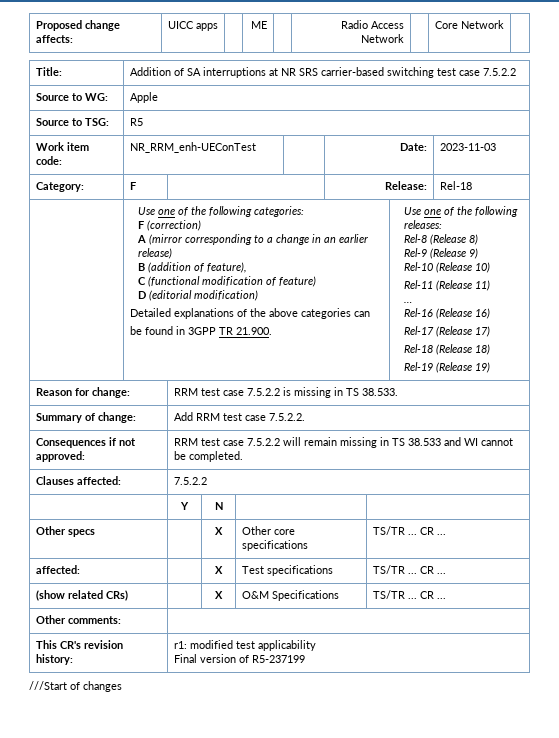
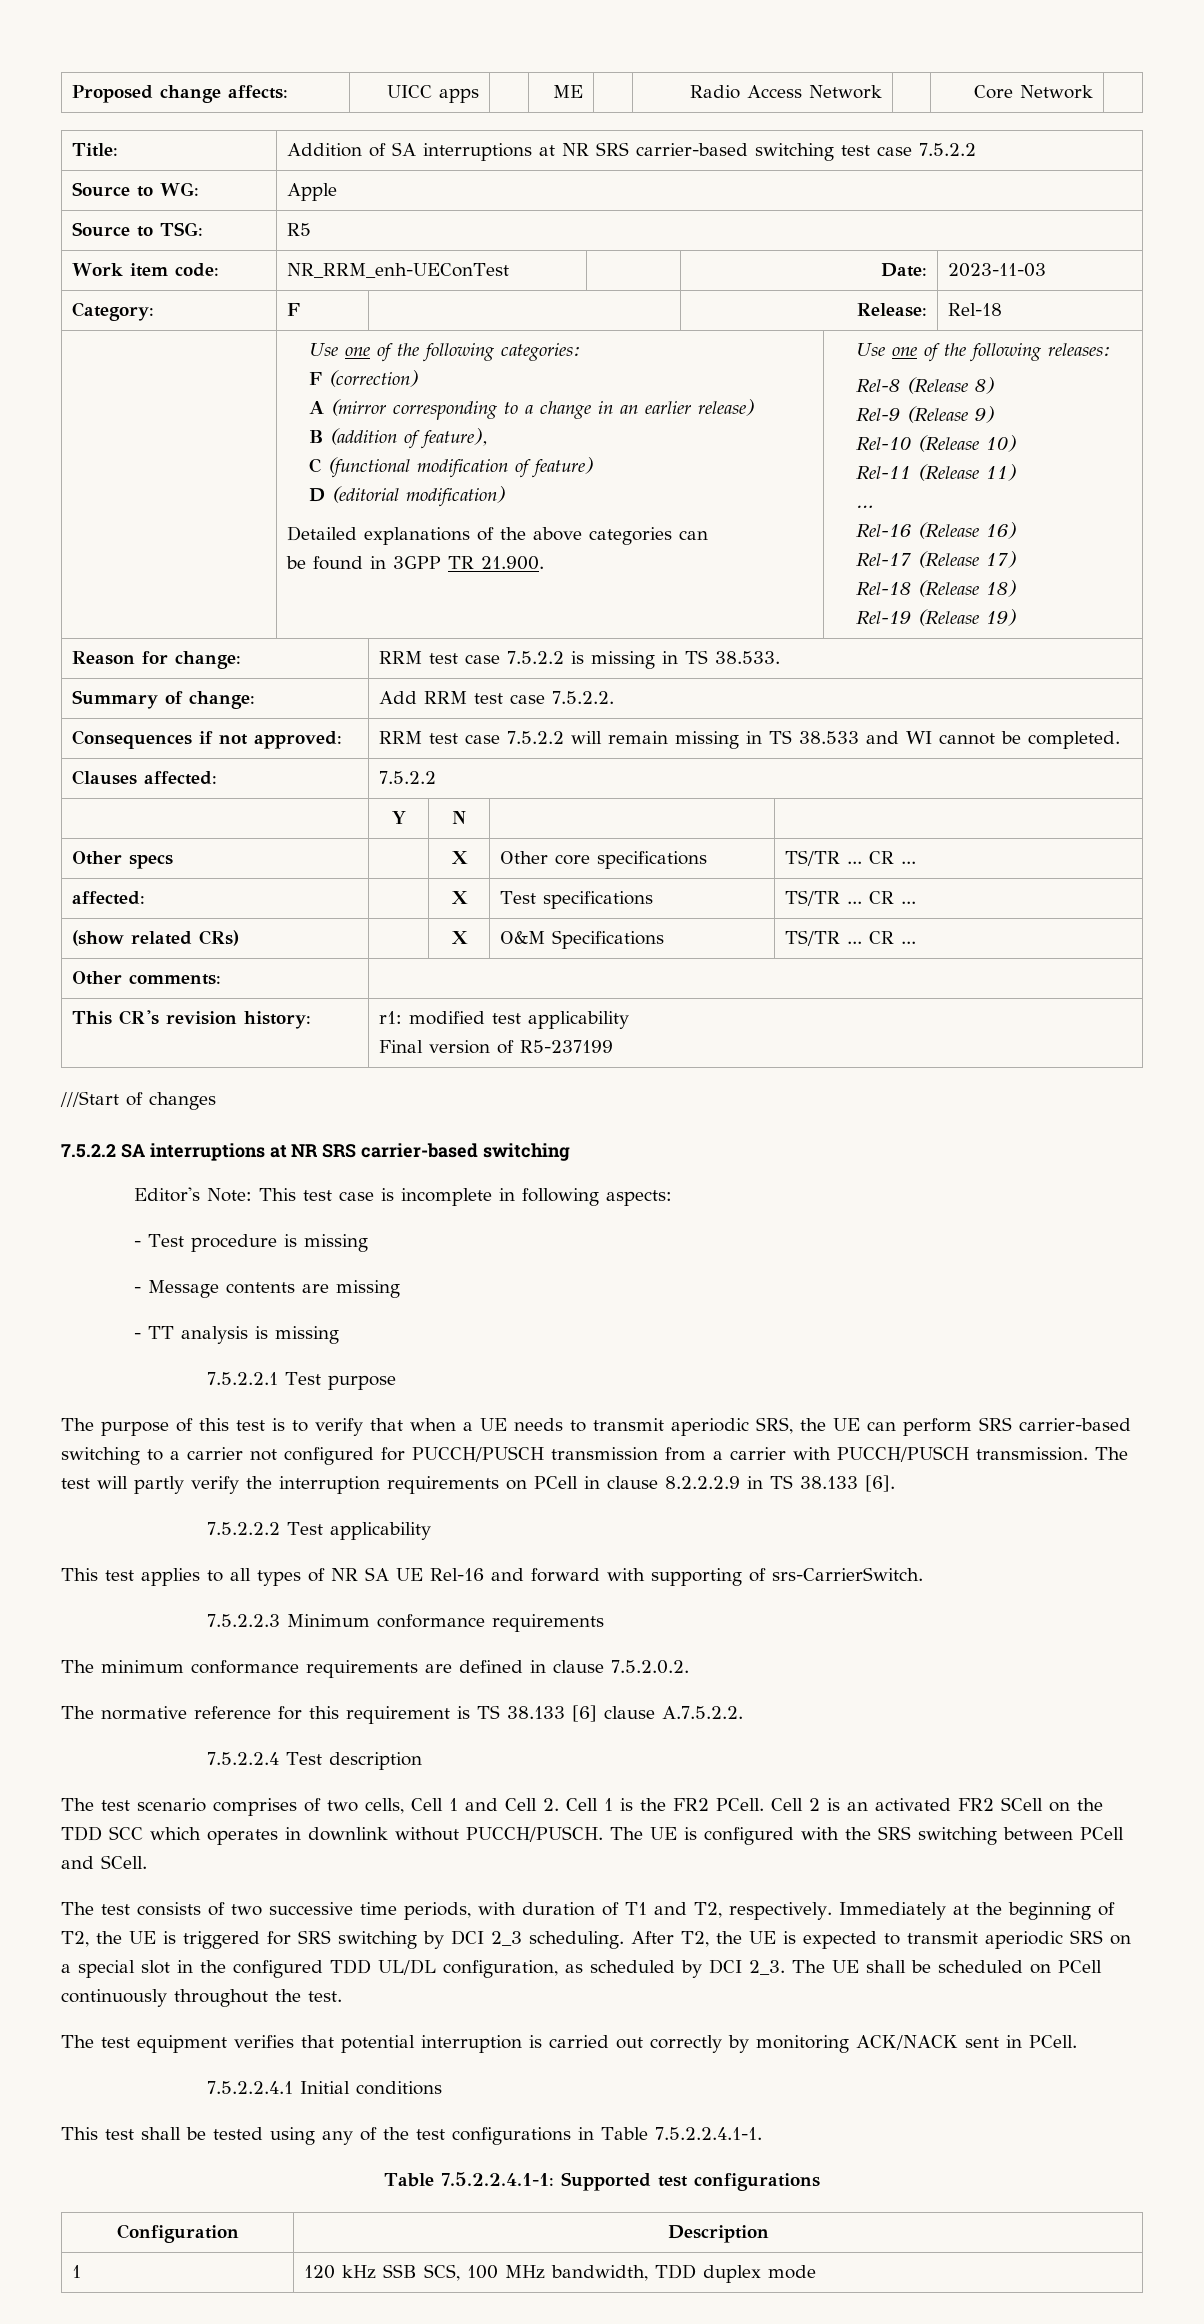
+ 7.5.2.2 SA interruptions at NR SRS carrier-based switching
+ Editor's Note: This test case is incomplete in following aspects:
+ - Test procedure is missing
+ - Message contents are missing
+ - TT analysis is missing
+ 7.5.2.2.1 Test purpose
+ The purpose of this test is to verify that when a UE needs to transmit aperiodic SRS, the UE can perform SRS carrier-based switching to a carrier not configured for PUCCH/PUSCH transmission from a carrier with PUCCH/PUSCH transmission. The test will partly verify the interruption requirements on PCell in clause 8.2.2.2.9 in TS 38.133 [6].
+ 7.5.2.2.2 Test applicability
+ This test applies to all types of NR SA UE Rel-16 and forward with supporting of srs-CarrierSwitch.
+ 7.5.2.2.3 Minimum conformance requirements
+ The minimum conformance requirements are defined in clause 7.5.2.0.2.
+ The normative reference for this requirement is TS 38.133 [6] clause A.7.5.2.2.
+ 7.5.2.2.4 Test description
+ The test scenario comprises of two cells, Cell 1 and Cell 2. Cell 1 is the FR2 PCell. Cell 2 is an activated FR2 SCell on the TDD SCC which operates in downlink without PUCCH/PUSCH. The UE is configured with the SRS switching between PCell and SCell.
+ The test consists of two successive time periods, with duration of T1 and T2, respectively. Immediately at the beginning of T2, the UE is triggered for SRS switching by DCI 2_3 scheduling. After T2, the UE is expected to transmit aperiodic SRS on a special slot in the configured TDD UL/DL configuration, as scheduled by DCI 2_3. The UE shall be scheduled on PCell continuously throughout the test.
+ The test equipment verifies that potential interruption is carried out correctly by monitoring ACK/NACK sent in PCell.
+ 7.5.2.2.4.1 Initial conditions
+ This test shall be tested using any of the test configurations in Table 7.5.2.2.4.1-1.
+ Table 7.5.2.2.4.1-1: Supported test configurations
+ Configuration | Description
+ 1 | 120 kHz SSB SCS, 100 MHz bandwidth, TDD duplex mode

